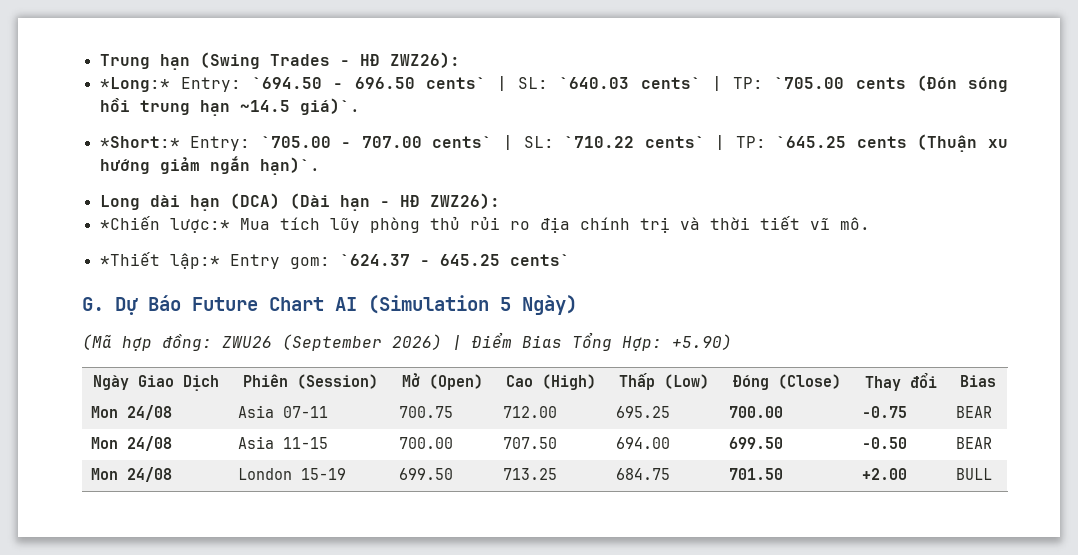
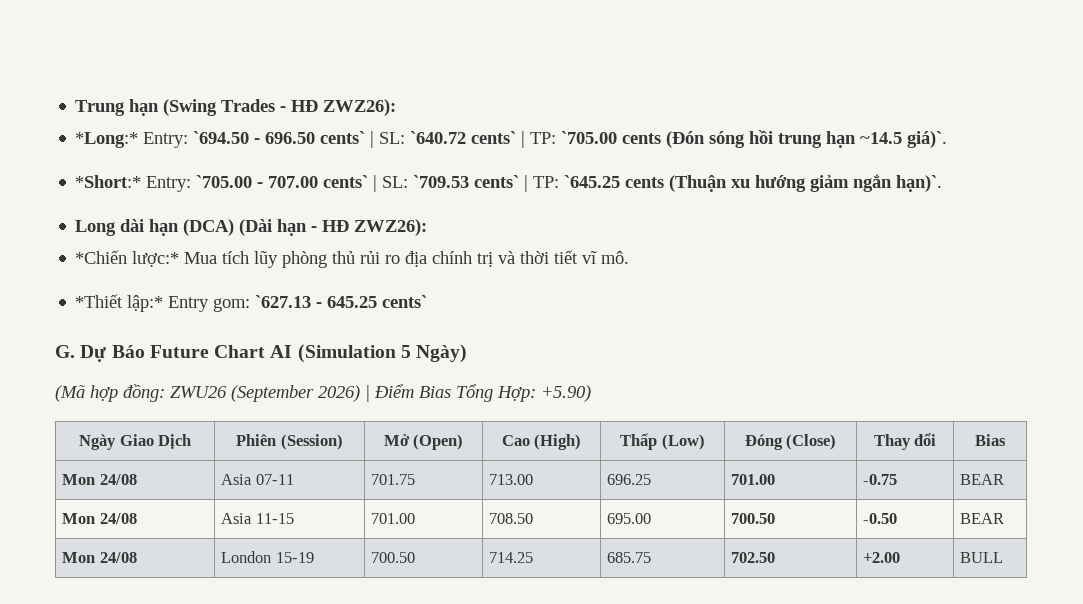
- *Long:* Entry: `694.50 - 696.50 cents` | SL: `640.03 cents` | TP: `705.00 cents (Đón sóng hồi trung hạn ~14.5 giá)`.
+ *Long:* Entry: `694.50 - 696.50 cents` | SL: `640.72 cents` | TP: `705.00 cents (Đón sóng hồi trung hạn ~14.5 giá)`.
- *Short:* Entry: `705.00 - 707.00 cents` | SL: `710.22 cents` | TP: `645.25 cents (Thuận xu hướng giảm ngắn hạn)`.
+ *Short:* Entry: `705.00 - 707.00 cents` | SL: `709.53 cents` | TP: `645.25 cents (Thuận xu hướng giảm ngắn hạn)`.
- *Thiết lập:* Entry gom: `624.37 - 645.25 cents`
+ *Thiết lập:* Entry gom: `627.13 - 645.25 cents`
- Mon 24/08 | Asia 07-11 | 700.75 | 712.00 | 695.25 | 700.00 | -0.75 | BEAR
+ Mon 24/08 | Asia 07-11 | 701.75 | 713.00 | 696.25 | 701.00 | -0.75 | BEAR
- Mon 24/08 | Asia 11-15 | 700.00 | 707.50 | 694.00 | 699.50 | -0.50 | BEAR
+ Mon 24/08 | Asia 11-15 | 701.00 | 708.50 | 695.00 | 700.50 | -0.50 | BEAR
- Mon 24/08 | London 15-19 | 699.50 | 713.25 | 684.75 | 701.50 | +2.00 | BULL
+ Mon 24/08 | London 15-19 | 700.50 | 714.25 | 685.75 | 702.50 | +2.00 | BULL

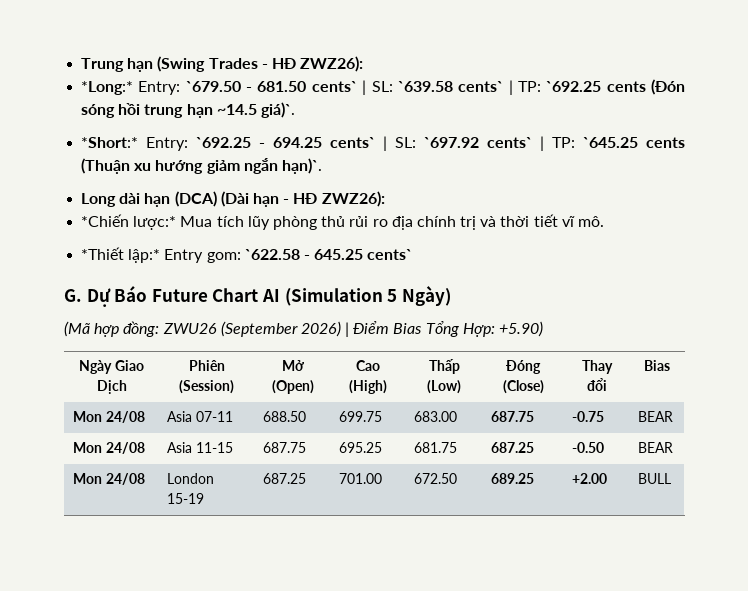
- *Long:* Entry: `694.50 - 696.50 cents` | SL: `640.72 cents` | TP: `705.00 cents (Đón sóng hồi trung hạn ~14.5 giá)`.
+ *Long:* Entry: `679.50 - 681.50 cents` | SL: `639.58 cents` | TP: `692.25 cents (Đón sóng hồi trung hạn ~14.5 giá)`.
- *Short:* Entry: `705.00 - 707.00 cents` | SL: `709.53 cents` | TP: `645.25 cents (Thuận xu hướng giảm ngắn hạn)`.
+ *Short:* Entry: `692.25 - 694.25 cents` | SL: `697.92 cents` | TP: `645.25 cents (Thuận xu hướng giảm ngắn hạn)`.
- *Thiết lập:* Entry gom: `627.13 - 645.25 cents`
+ *Thiết lập:* Entry gom: `622.58 - 645.25 cents`
- Mon 24/08 | Asia 07-11 | 701.75 | 713.00 | 696.25 | 701.00 | -0.75 | BEAR
+ Mon 24/08 | Asia 07-11 | 688.50 | 699.75 | 683.00 | 687.75 | -0.75 | BEAR
- Mon 24/08 | Asia 11-15 | 701.00 | 708.50 | 695.00 | 700.50 | -0.50 | BEAR
+ Mon 24/08 | Asia 11-15 | 687.75 | 695.25 | 681.75 | 687.25 | -0.50 | BEAR
- Mon 24/08 | London 15-19 | 700.50 | 714.25 | 685.75 | 702.50 | +2.00 | BULL
+ Mon 24/08 | London 15-19 | 687.25 | 701.00 | 672.50 | 689.25 | +2.00 | BULL

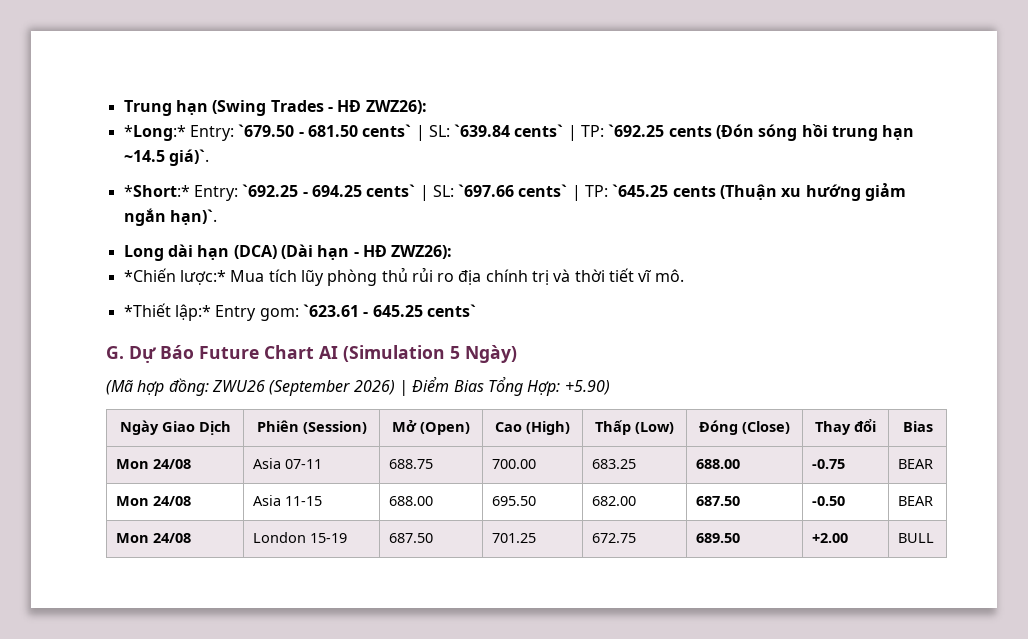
- *Long:* Entry: `679.50 - 681.50 cents` | SL: `639.58 cents` | TP: `692.25 cents (Đón sóng hồi trung hạn ~14.5 giá)`.
+ *Long:* Entry: `679.50 - 681.50 cents` | SL: `639.84 cents` | TP: `692.25 cents (Đón sóng hồi trung hạn ~14.5 giá)`.
- *Short:* Entry: `692.25 - 694.25 cents` | SL: `697.92 cents` | TP: `645.25 cents (Thuận xu hướng giảm ngắn hạn)`.
+ *Short:* Entry: `692.25 - 694.25 cents` | SL: `697.66 cents` | TP: `645.25 cents (Thuận xu hướng giảm ngắn hạn)`.
- *Thiết lập:* Entry gom: `622.58 - 645.25 cents`
+ *Thiết lập:* Entry gom: `623.61 - 645.25 cents`
- Mon 24/08 | Asia 07-11 | 688.50 | 699.75 | 683.00 | 687.75 | -0.75 | BEAR
+ Mon 24/08 | Asia 07-11 | 688.75 | 700.00 | 683.25 | 688.00 | -0.75 | BEAR
- Mon 24/08 | Asia 11-15 | 687.75 | 695.25 | 681.75 | 687.25 | -0.50 | BEAR
+ Mon 24/08 | Asia 11-15 | 688.00 | 695.50 | 682.00 | 687.50 | -0.50 | BEAR
- Mon 24/08 | London 15-19 | 687.25 | 701.00 | 672.50 | 689.25 | +2.00 | BULL
+ Mon 24/08 | London 15-19 | 687.50 | 701.25 | 672.75 | 689.50 | +2.00 | BULL

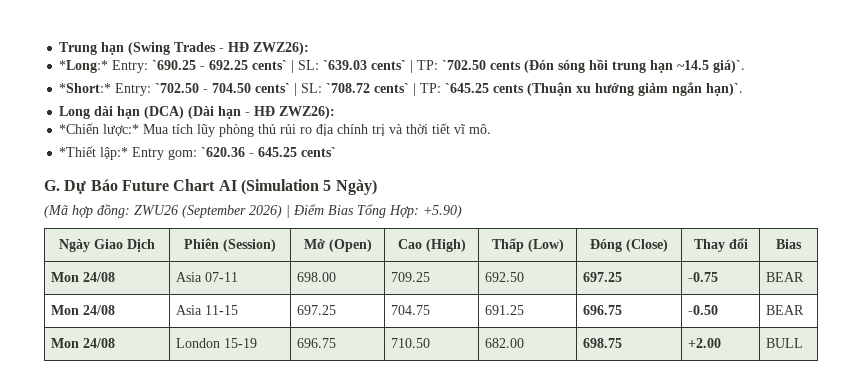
- *Long:* Entry: `679.50 - 681.50 cents` | SL: `639.84 cents` | TP: `692.25 cents (Đón sóng hồi trung hạn ~14.5 giá)`.
+ *Long:* Entry: `690.25 - 692.25 cents` | SL: `639.03 cents` | TP: `702.50 cents (Đón sóng hồi trung hạn ~14.5 giá)`.
- *Short:* Entry: `692.25 - 694.25 cents` | SL: `697.66 cents` | TP: `645.25 cents (Thuận xu hướng giảm ngắn hạn)`.
+ *Short:* Entry: `702.50 - 704.50 cents` | SL: `708.72 cents` | TP: `645.25 cents (Thuận xu hướng giảm ngắn hạn)`.
- *Thiết lập:* Entry gom: `623.61 - 645.25 cents`
+ *Thiết lập:* Entry gom: `620.36 - 645.25 cents`
- Mon 24/08 | Asia 07-11 | 688.75 | 700.00 | 683.25 | 688.00 | -0.75 | BEAR
+ Mon 24/08 | Asia 07-11 | 698.00 | 709.25 | 692.50 | 697.25 | -0.75 | BEAR
- Mon 24/08 | Asia 11-15 | 688.00 | 695.50 | 682.00 | 687.50 | -0.50 | BEAR
+ Mon 24/08 | Asia 11-15 | 697.25 | 704.75 | 691.25 | 696.75 | -0.50 | BEAR
- Mon 24/08 | London 15-19 | 687.50 | 701.25 | 672.75 | 689.50 | +2.00 | BULL
+ Mon 24/08 | London 15-19 | 696.75 | 710.50 | 682.00 | 698.75 | +2.00 | BULL

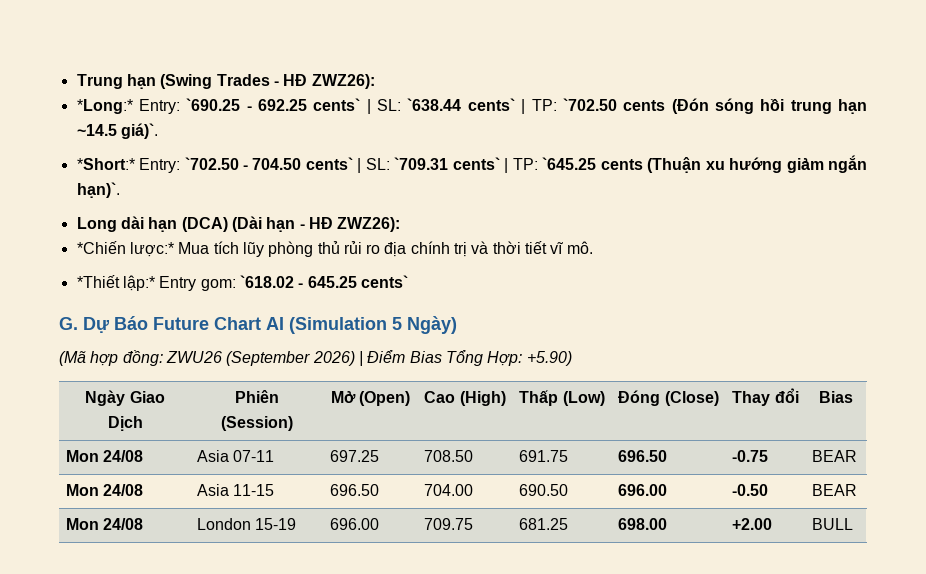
- *Long:* Entry: `690.25 - 692.25 cents` | SL: `639.03 cents` | TP: `702.50 cents (Đón sóng hồi trung hạn ~14.5 giá)`.
+ *Long:* Entry: `690.25 - 692.25 cents` | SL: `638.44 cents` | TP: `702.50 cents (Đón sóng hồi trung hạn ~14.5 giá)`.
- *Short:* Entry: `702.50 - 704.50 cents` | SL: `708.72 cents` | TP: `645.25 cents (Thuận xu hướng giảm ngắn hạn)`.
+ *Short:* Entry: `702.50 - 704.50 cents` | SL: `709.31 cents` | TP: `645.25 cents (Thuận xu hướng giảm ngắn hạn)`.
- *Thiết lập:* Entry gom: `620.36 - 645.25 cents`
+ *Thiết lập:* Entry gom: `618.02 - 645.25 cents`
- Mon 24/08 | Asia 07-11 | 698.00 | 709.25 | 692.50 | 697.25 | -0.75 | BEAR
+ Mon 24/08 | Asia 07-11 | 697.25 | 708.50 | 691.75 | 696.50 | -0.75 | BEAR
- Mon 24/08 | Asia 11-15 | 697.25 | 704.75 | 691.25 | 696.75 | -0.50 | BEAR
+ Mon 24/08 | Asia 11-15 | 696.50 | 704.00 | 690.50 | 696.00 | -0.50 | BEAR
- Mon 24/08 | London 15-19 | 696.75 | 710.50 | 682.00 | 698.75 | +2.00 | BULL
+ Mon 24/08 | London 15-19 | 696.00 | 709.75 | 681.25 | 698.00 | +2.00 | BULL

